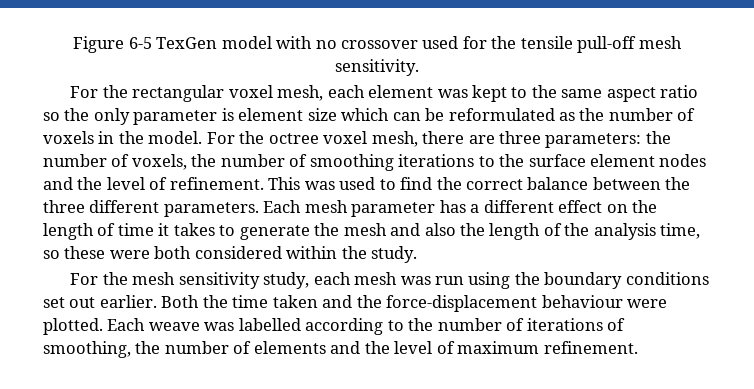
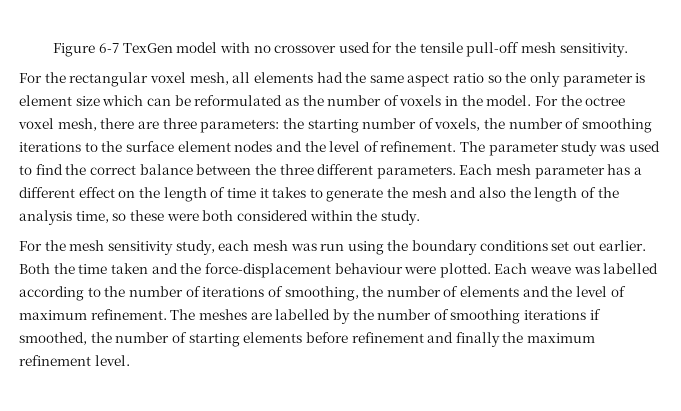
- Figure 6-5 TexGen model with no crossover used for the tensile pull-off mesh sensitivity.
+ Figure 6-7 TexGen model with no crossover used for the tensile pull-off mesh sensitivity.
- For the rectangular voxel mesh, each element was kept to the same aspect ratio so the only parameter is element size which can be reformulated as the number of voxels in the model.
+ For the rectangular voxel mesh, all elements had the same aspect ratio so the only parameter is element size which can be reformulated as the number of voxels in the model.
- For the octree voxel mesh, there are three parameters: the number of voxels, the number of smoothing iterations to the surface element nodes and the level of refinement.
+ For the octree voxel mesh, there are three parameters: the starting number of voxels, the number of smoothing iterations to the surface element nodes and the level of refinement.
- This was used to find the correct balance between the three different parameters.
+ The parameter study was used to find the correct balance between the three different parameters.
+ The meshes are labelled by the number of smoothing iterations if smoothed, the number of starting elements before refinement and finally the maximum refinement level.

